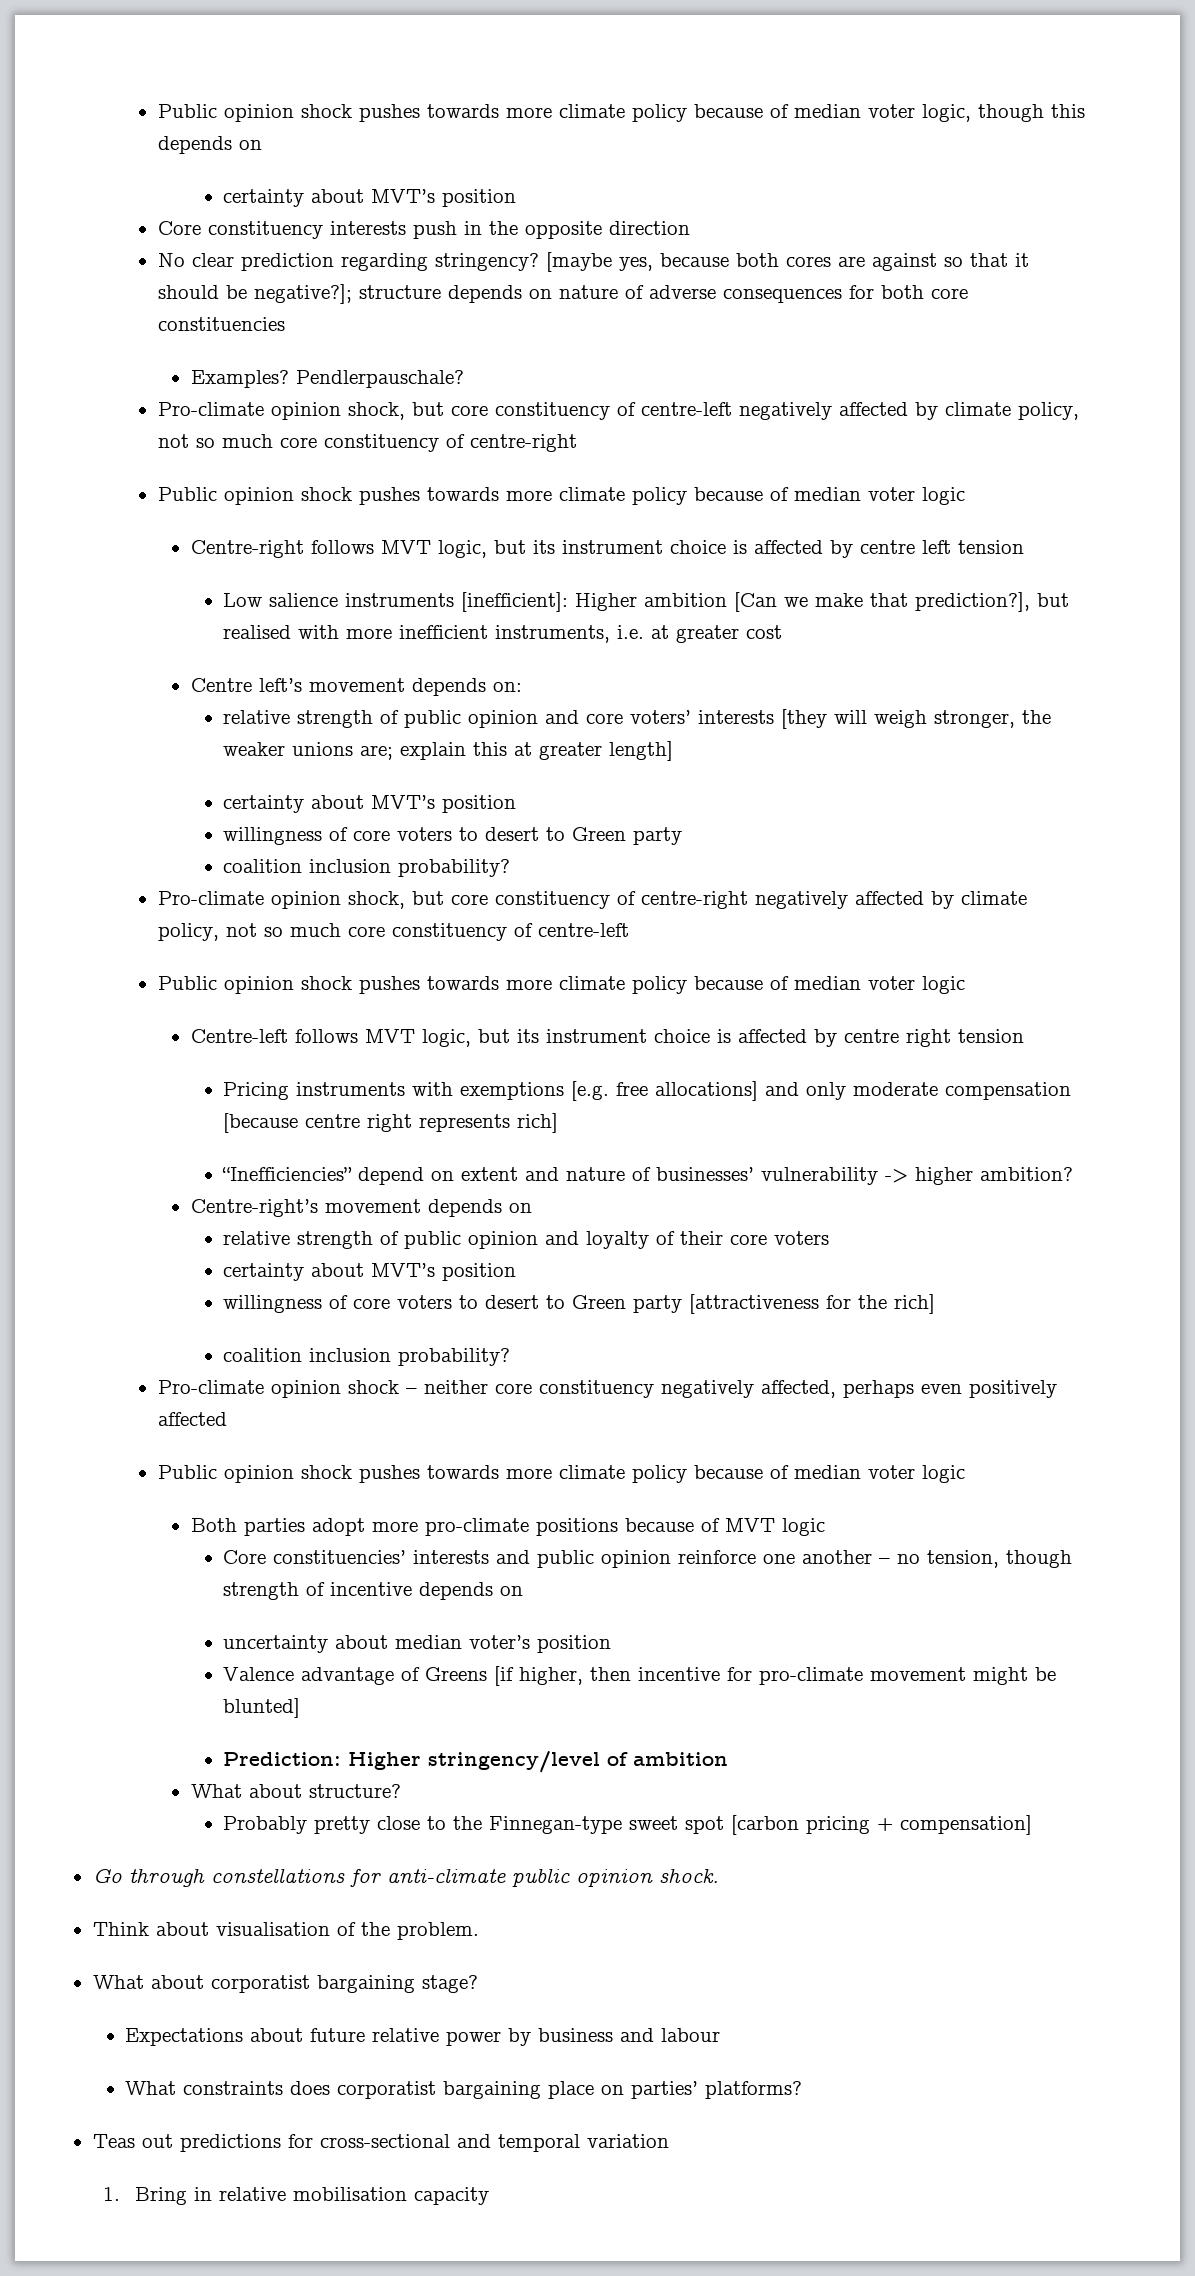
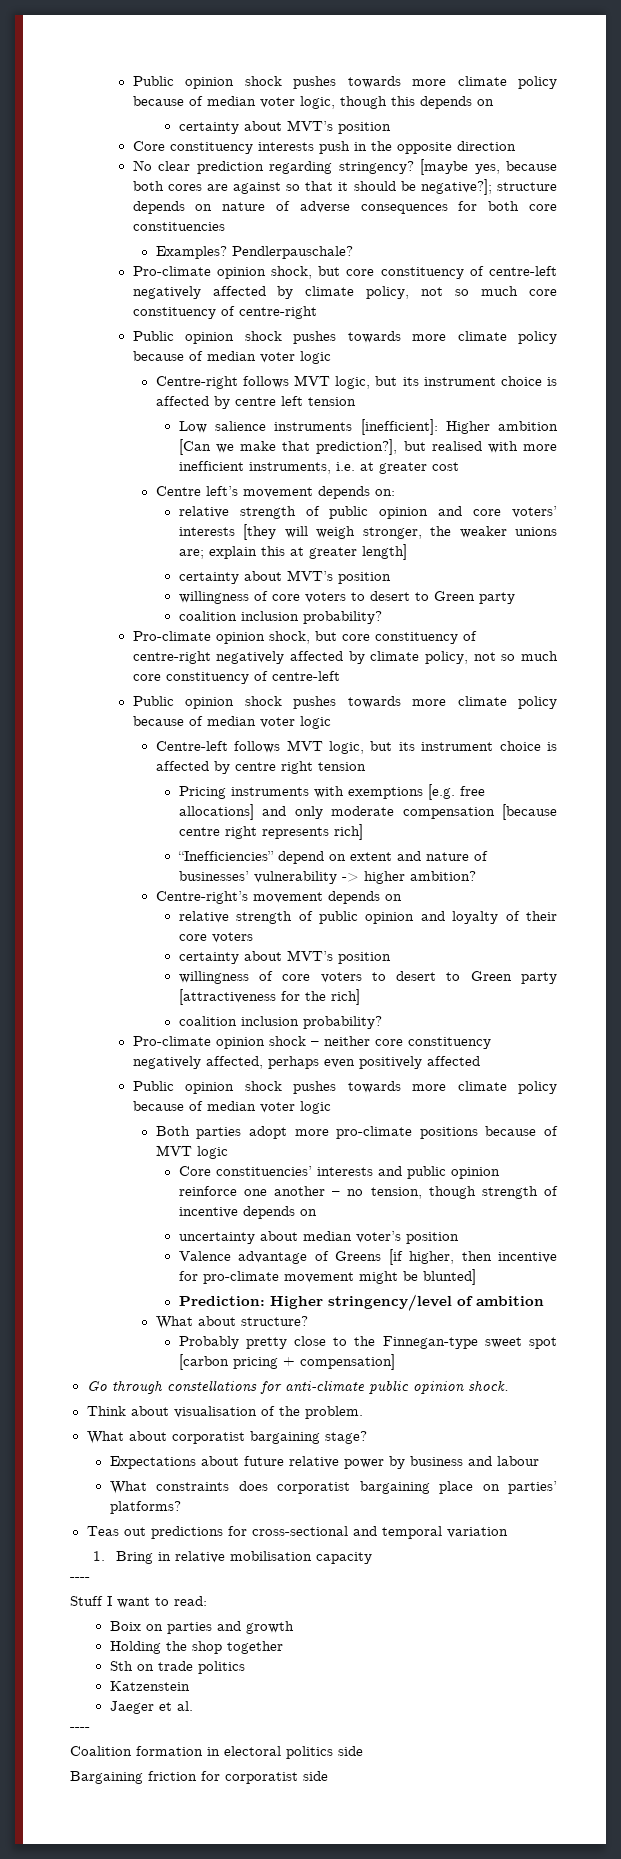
  1. Bring in relative mobilisation capacity
+ ----
+ Stuff I want to read:
+ Boix on parties and growth
+ Holding the shop together
+ Sth on trade politics
+ Katzenstein
+ Jaeger et al.
+ ----
+ Coalition formation in electoral politics side
+ Bargaining friction for corporatist side

